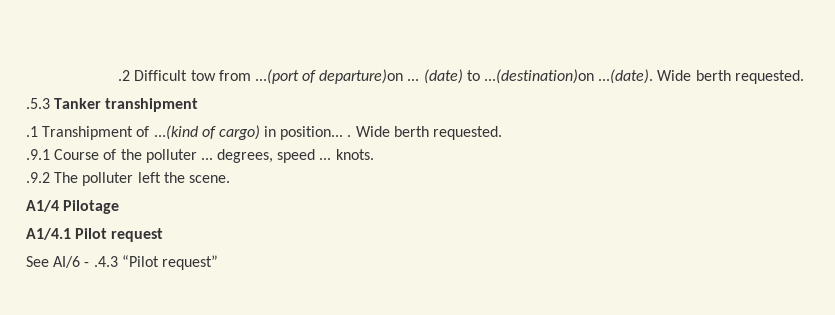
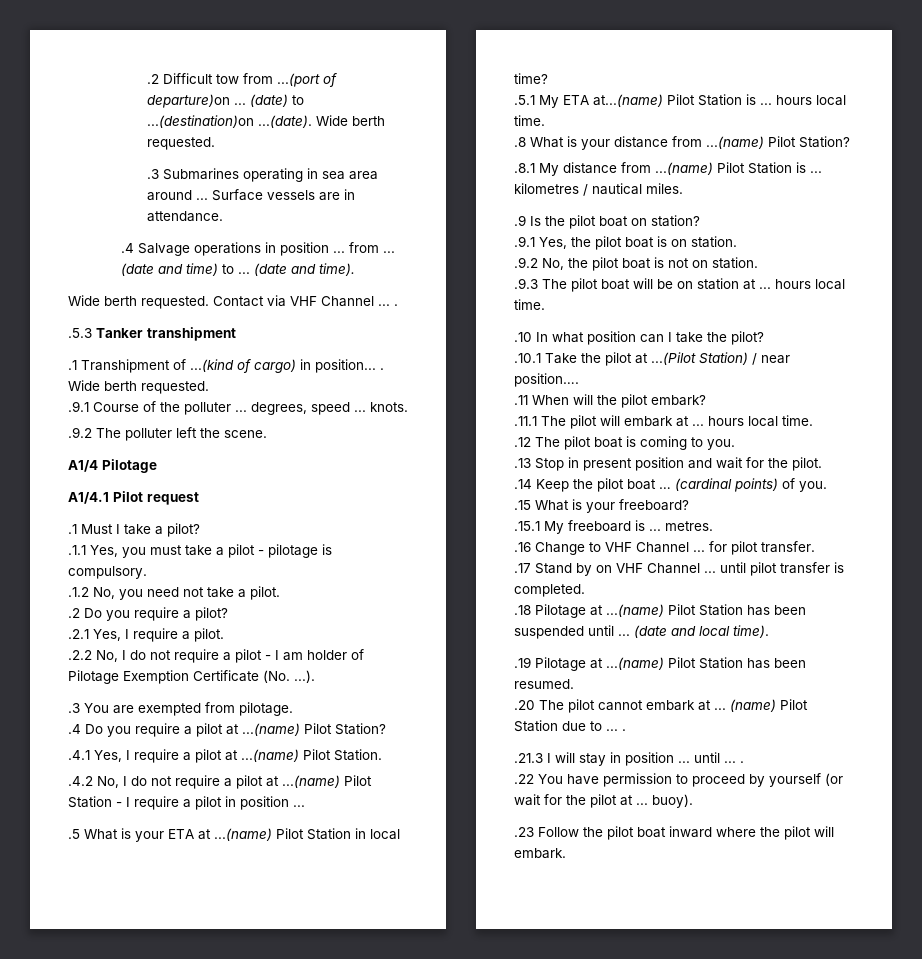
+ .3 Submarines operating in sea area around ... Surface vessels are in attendance.
+ .4 Salvage operations in position ... from ... (date and time) to ... (date and time).
+ Wide berth requested. Contact via VHF Channel ... .
- See AI/6 - .4.3 “Pilot request”
+ .1 Must I take a pilot?
+ .1.1 Yes, you must take a pilot - pilotage is compulsory.
+ .1.2 No, you need not take a pilot.
+ .2 Do you require a pilot?
+ .2.1 Yes, I require a pilot.
+ .2.2 No, I do not require a pilot - I am holder of Pilotage Exemption Certificate (No. ...).
+ .3 You are exempted from pilotage.
+ .4 Do you require a pilot at ...(name) Pilot Station?
+ .4.1 Yes, I require a pilot at ...(name) Pilot Station.
+ .4.2 No, I do not require a pilot at ...(name) Pilot Station - I require a pilot in position ...
+ .5 What is your ETA at ...(name) Pilot Station in local time?
+ .5.1 My ETA at...(name) Pilot Station is ... hours local time.
+ .8 What is your distance from ...(name) Pilot Station?
+ .8.1 My distance from ...(name) Pilot Station is ... kilometres / nautical miles.
+ .9 Is the pilot boat on station?
+ .9.1 Yes, the pilot boat is on station.
+ .9.2 No, the pilot boat is not on station.
+ .9.3 The pilot boat will be on station at ... hours local time.
+ .10 In what position can I take the pilot?
+ .10.1 Take the pilot at ...(Pilot Station) / near position….
+ .11 When will the pilot embark?
+ .11.1 The pilot will embark at ... hours local time.
+ .12 The pilot boat is coming to you.
+ .13 Stop in present position and wait for the pilot.
+ .14 Keep the pilot boat … (cardinal points) of you.
+ .15 What is your freeboard?
+ .15.1 My freeboard is ... metres.
+ .16 Change to VHF Channel ... for pilot transfer.
+ .17 Stand by on VHF Channel ... until pilot transfer is completed.
+ .18 Pilotage at ...(name) Pilot Station has been suspended until ... (date and local time).
+ .19 Pilotage at ...(name) Pilot Station has been resumed.
+ .20 The pilot cannot embark at ... (name) Pilot Station due to ... .
+ .21.3 I will stay in position ... until ... .
+ .22 You have permission to proceed by yourself (or wait for the pilot at ... buoy).
+ .23 Follow the pilot boat inward where the pilot will embark.

